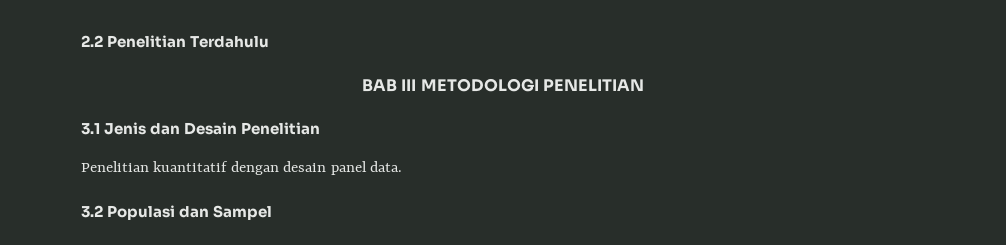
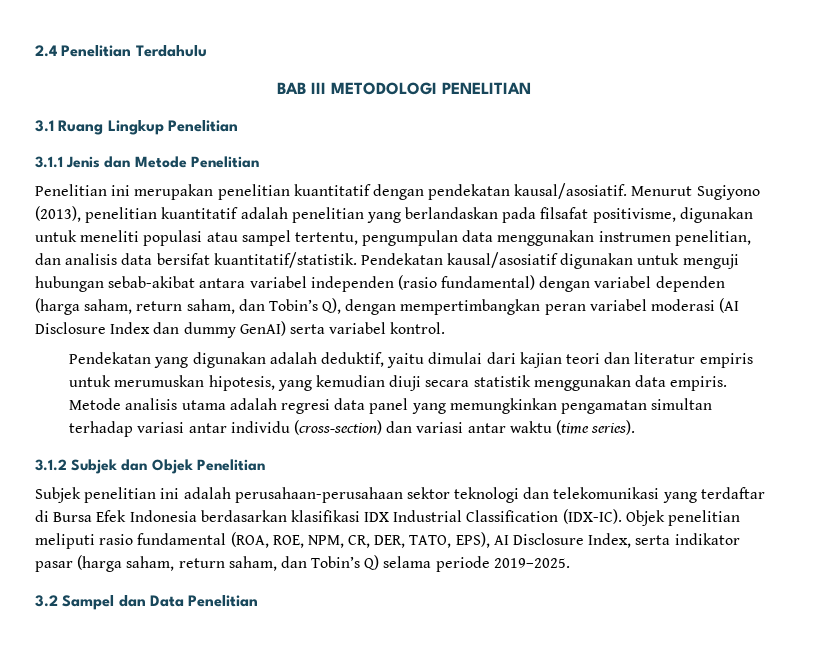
- 2.2 Penelitian Terdahulu
+ 2.4 Penelitian Terdahulu
- 3.1 Jenis dan Desain Penelitian
+ 3.1 Ruang Lingkup Penelitian
+ 3.1.1 Jenis dan Metode Penelitian
- Penelitian kuantitatif dengan desain panel data.
- 3.2 Populasi dan Sampel
+ Penelitian ini merupakan penelitian kuantitatif dengan pendekatan kausal/asosiatif. Menurut Sugiyono (2013), penelitian kuantitatif adalah penelitian yang berlandaskan pada filsafat positivisme, digunakan untuk meneliti populasi atau sampel tertentu, pengumpulan data menggunakan instrumen penelitian, dan analisis data bersifat kuantitatif/statistik. Pendekatan kausal/asosiatif digunakan untuk menguji hubungan sebab-akibat antara variabel independen (rasio fundamental) dengan variabel dependen (harga saham, return saham, dan Tobin’s Q), dengan mempertimbangkan peran variabel moderasi (AI Disclosure Index dan dummy GenAI) serta variabel kontrol.
+ Pendekatan yang digunakan adalah deduktif, yaitu dimulai dari kajian teori dan literatur empiris untuk merumuskan hipotesis, yang kemudian diuji secara statistik menggunakan data empiris. Metode analisis utama adalah regresi data panel yang memungkinkan pengamatan simultan terhadap variasi antar individu (cross-section) dan variasi antar waktu (time series).
+ 3.1.2 Subjek dan Objek Penelitian
+ Subjek penelitian ini adalah perusahaan-perusahaan sektor teknologi dan telekomunikasi yang terdaftar di Bursa Efek Indonesia berdasarkan klasifikasi IDX Industrial Classification (IDX-IC). Objek penelitian meliputi rasio fundamental (ROA, ROE, NPM, CR, DER, TATO, EPS), AI Disclosure Index, serta indikator pasar (harga saham, return saham, dan Tobin’s Q) selama periode 2019–2025.
+ 3.2 Sampel dan Data Penelitian

